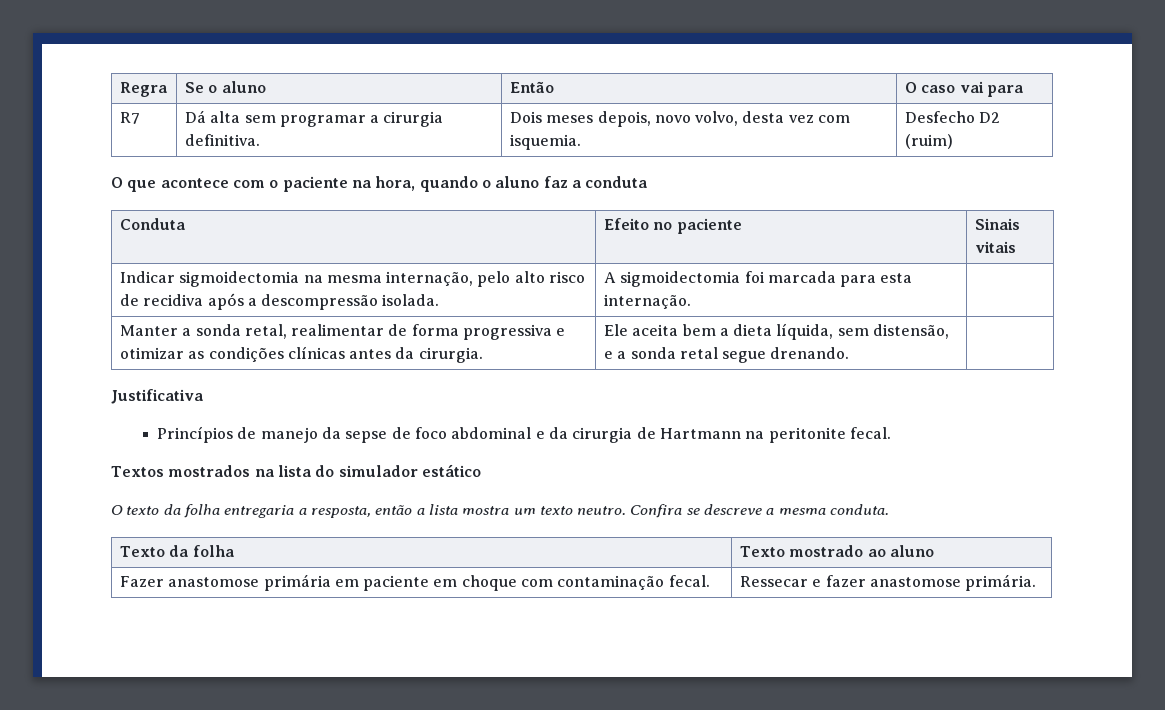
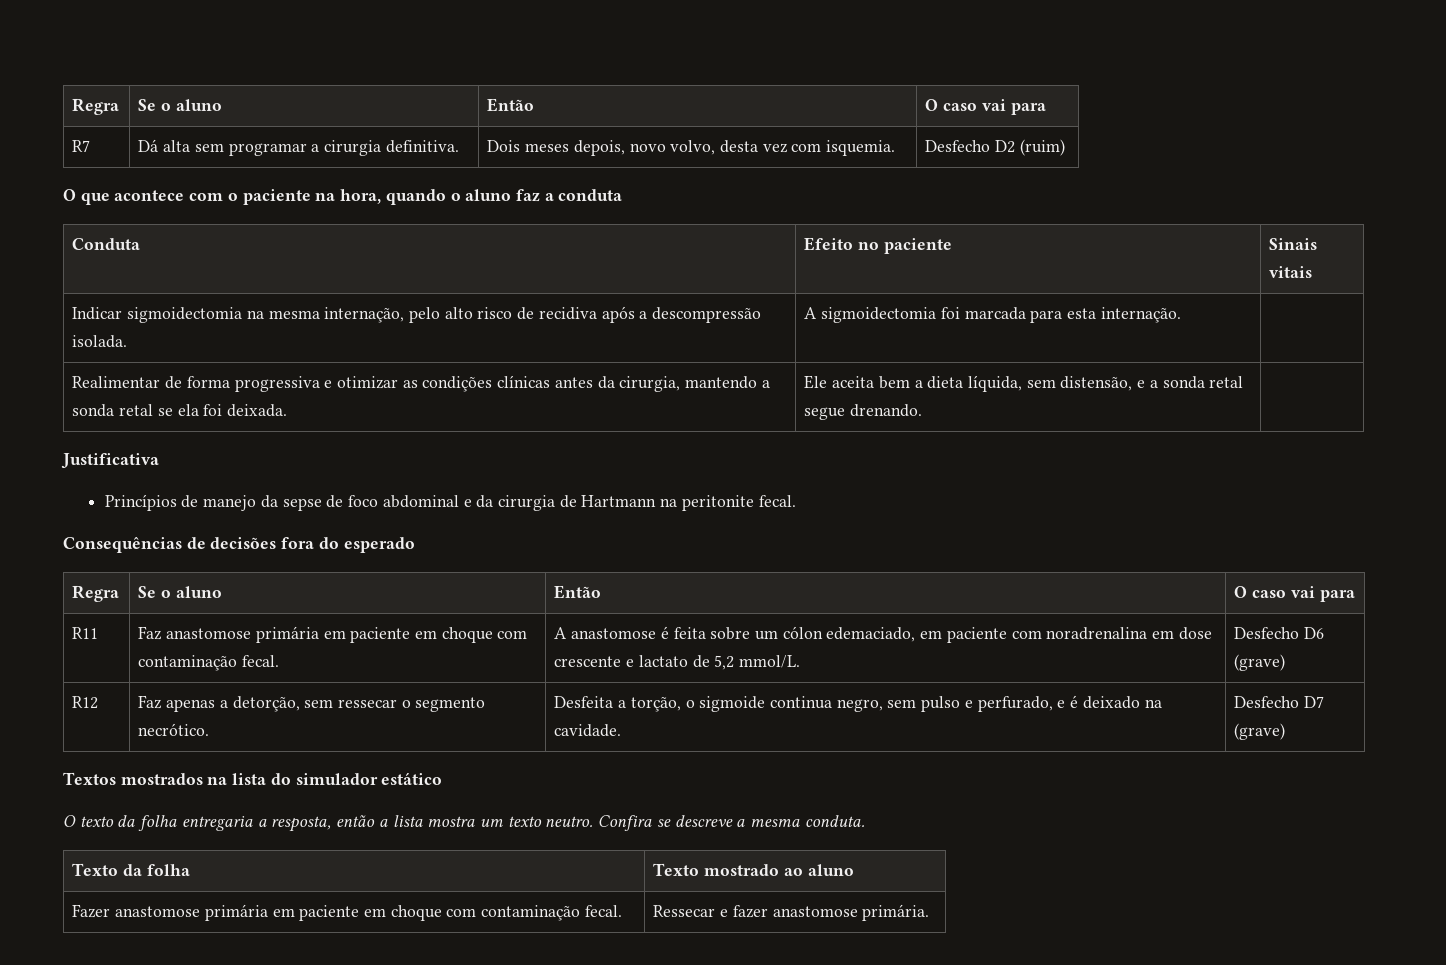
- Manter a sonda retal, realimentar de forma progressiva e otimizar as condições clínicas antes da cirurgia. | Ele aceita bem a dieta líquida, sem distensão, e a sonda retal segue drenando. |
+ Realimentar de forma progressiva e otimizar as condições clínicas antes da cirurgia, mantendo a sonda retal se ela foi deixada. | Ele aceita bem a dieta líquida, sem distensão, e a sonda retal segue drenando. |
+ Consequências de decisões fora do esperado
+ Regra | Se o aluno | Então | O caso vai para
+ R11 | Faz anastomose primária em paciente em choque com contaminação fecal. | A anastomose é feita sobre um cólon edemaciado, em paciente com noradrenalina em dose crescente e lactato de 5,2 mmol/L. | Desfecho D6 (grave)
+ R12 | Faz apenas a detorção, sem ressecar o segmento necrótico. | Desfeita a torção, o sigmoide continua negro, sem pulso e perfurado, e é deixado na cavidade. | Desfecho D7 (grave)

